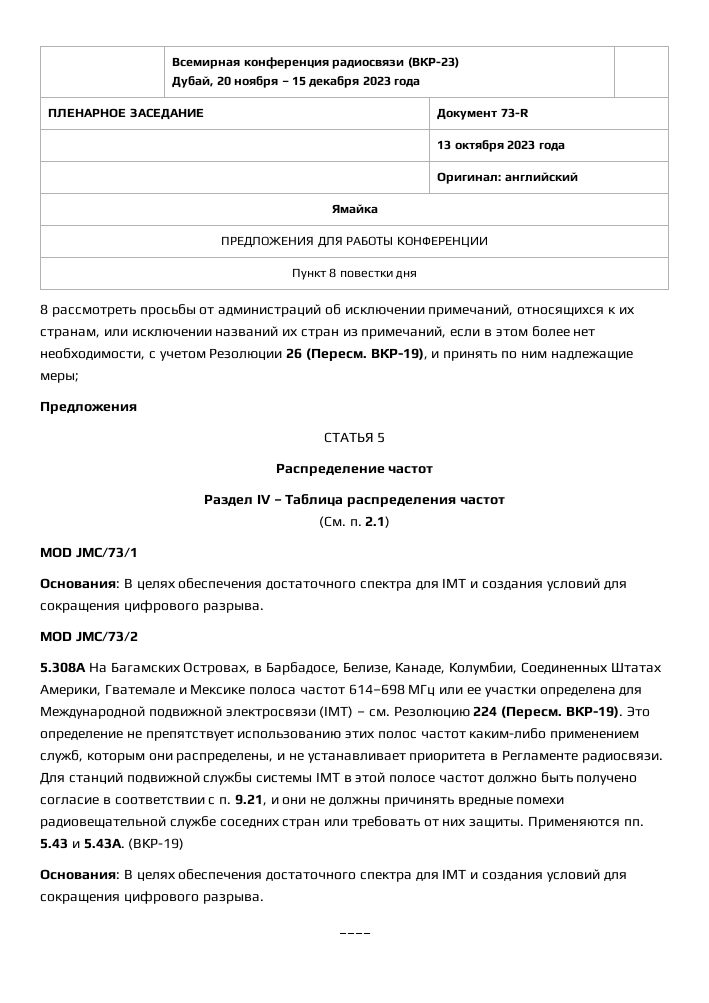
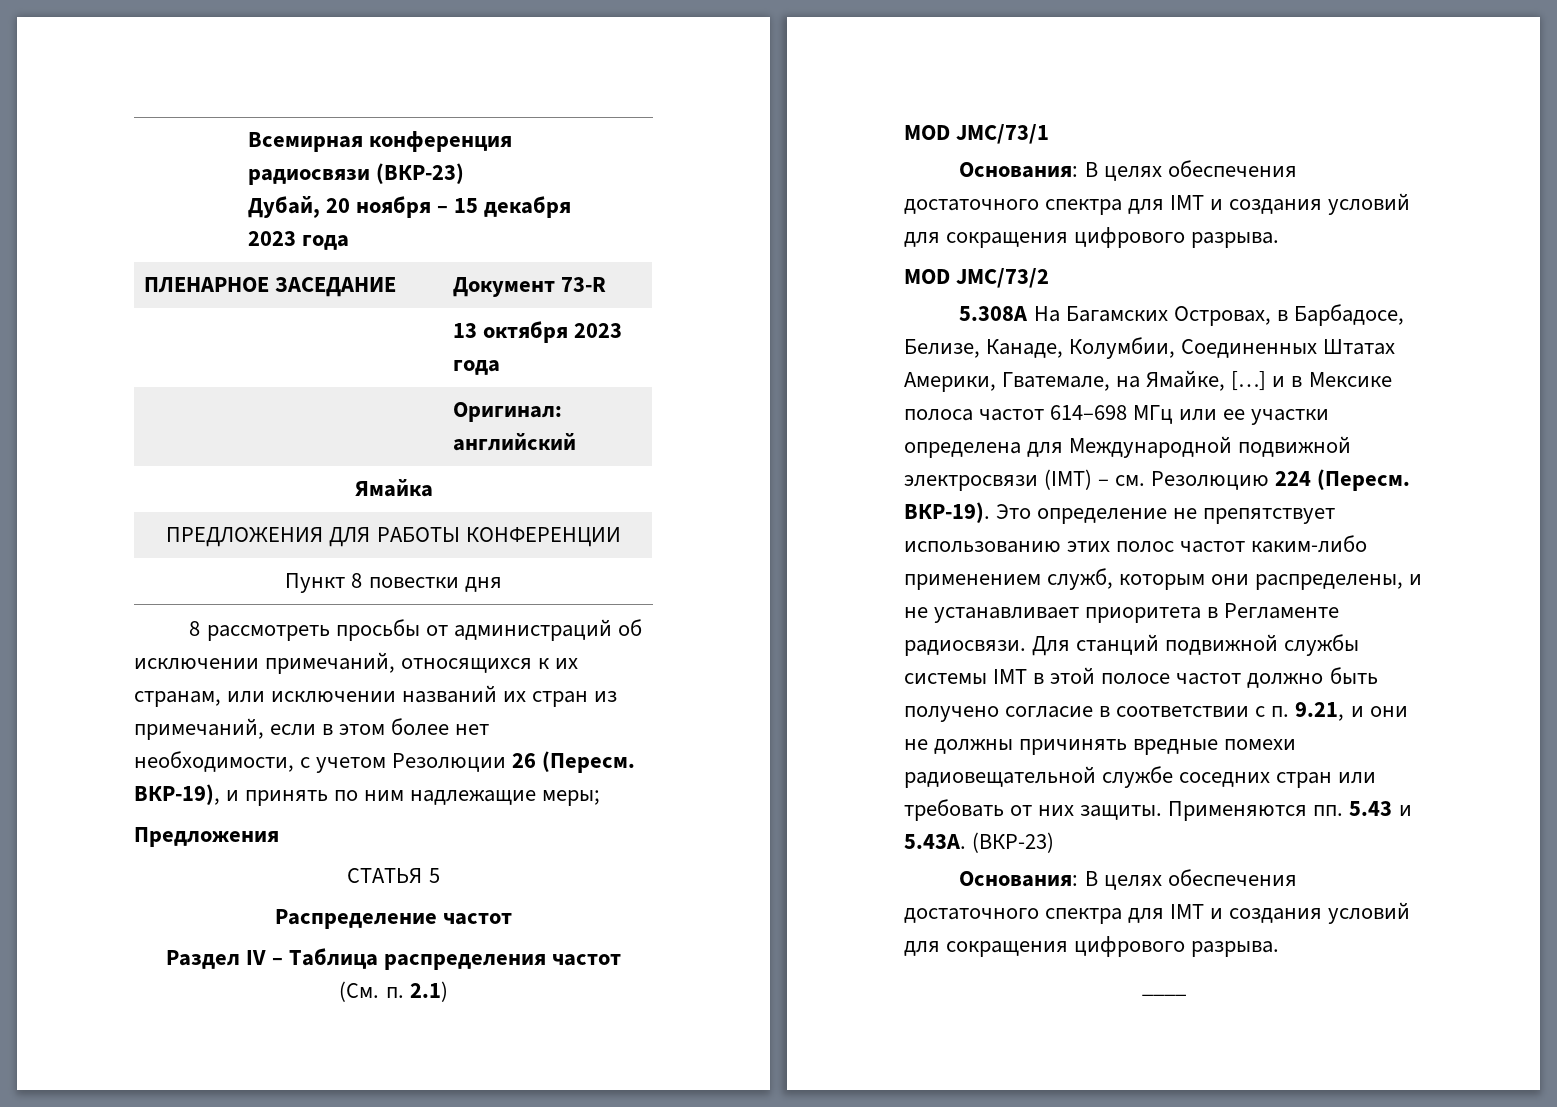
- 5.308А На Багамских Островах, в Барбадосе, Белизе, Канаде, Колумбии, Соединенных Штатах Америки, Гватемале и Мексике полоса частот 614–698 МГц или ее участки определена для Международной подвижной электросвязи (IMT) – см. Резолюцию 224 (Пересм.
+ 5.308А На Багамских Островах, в Барбадосе, Белизе, Канаде, Колумбии, Соединенных Штатах Америки, Гватемале, на Ямайке, […] и в Мексике полоса частот 614–698 МГц или ее участки определена для Международной подвижной электросвязи (IMT) – см. Резолюцию 224 (Пересм.
- Применяются пп. 5.43 и 5.43A. (ВКР-19)
+ Применяются пп. 5.43 и 5.43A. (ВКР-23)

